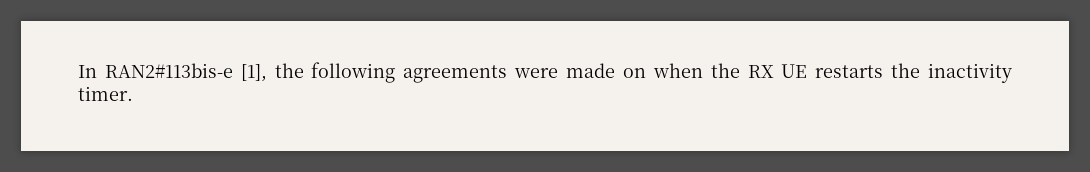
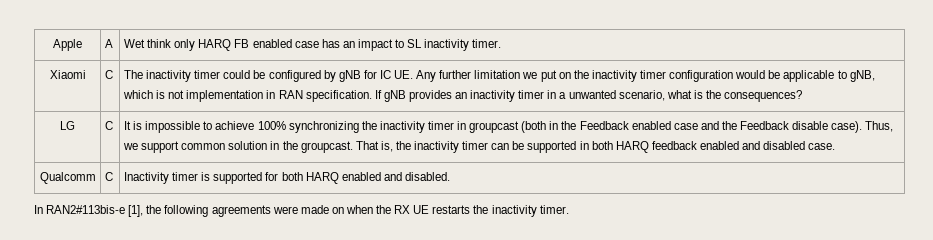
+ Apple | A | Wet think only HARQ FB enabled case has an impact to SL inactivity timer.
+ Xiaomi | C | The inactivity timer could be configured by gNB for IC UE. Any further limitation we put on the inactivity timer configuration would be applicable to gNB, which is not implementation in RAN specification. If gNB provides an inactivity timer in a unwanted scenario, what is the consequences?
+ LG | C | It is impossible to achieve 100% synchronizing the inactivity timer in groupcast (both in the Feedback enabled case and the Feedback disable case). Thus, we support common solution in the groupcast. That is, the inactivity timer can be supported in both HARQ feedback enabled and disabled case.
+ Qualcomm | C | Inactivity timer is supported for both HARQ enabled and disabled.

